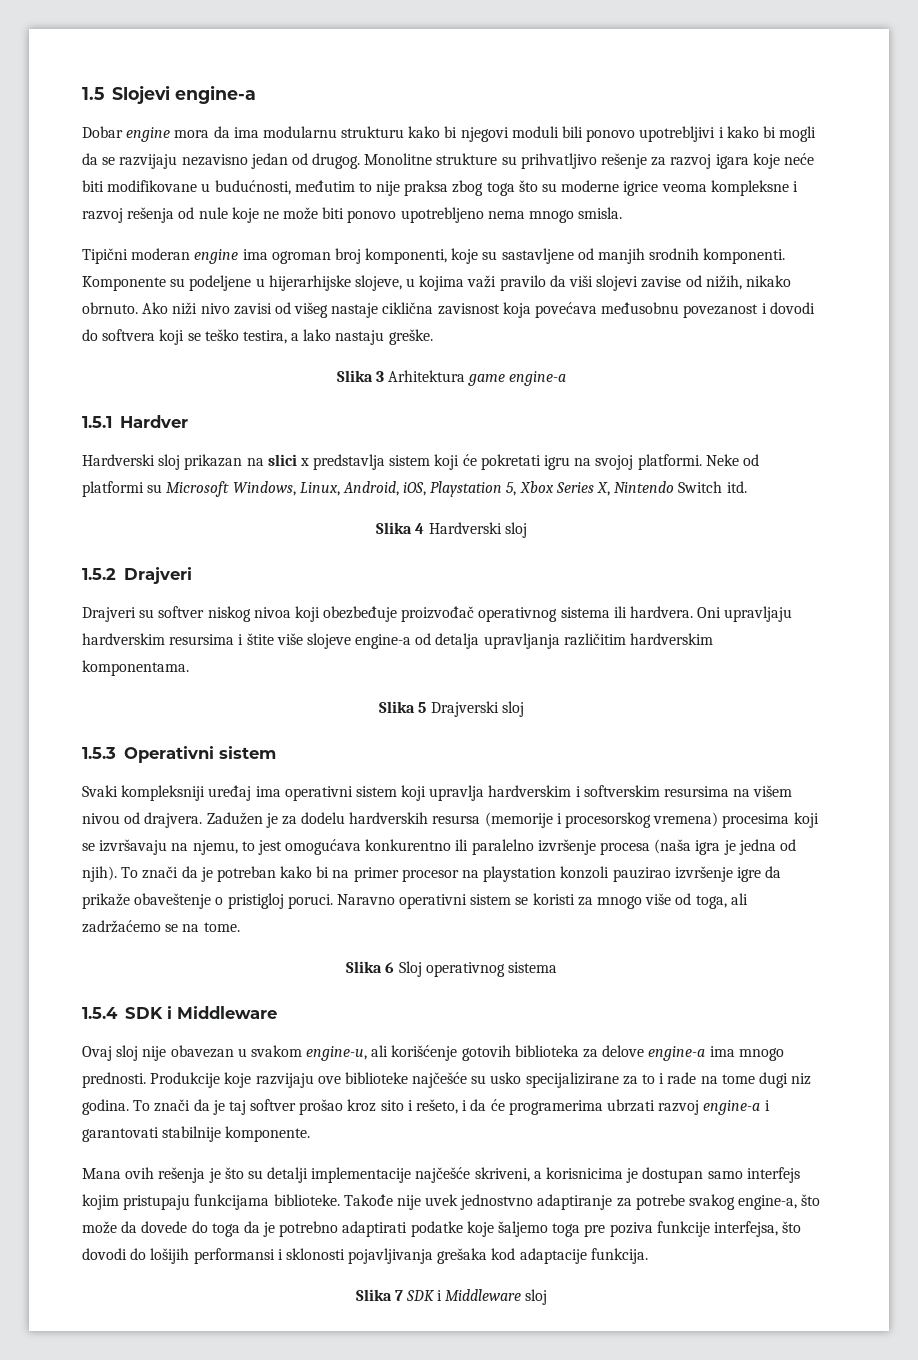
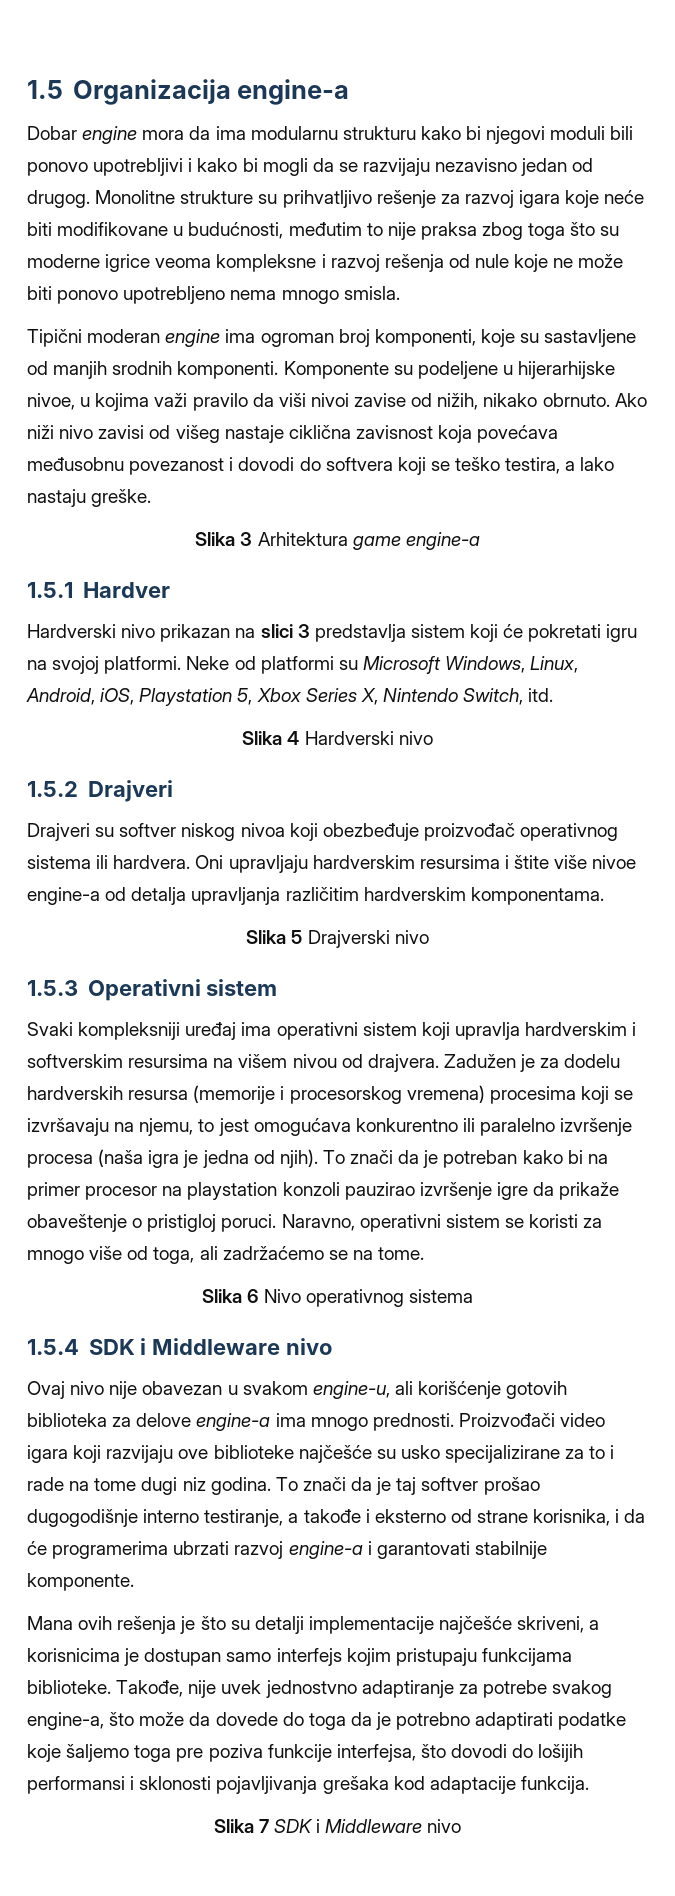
- 1.5 Slojevi engine-a
+ 1.5 Organizacija engine-a
- Komponente su podeljene u hijerarhijske slojeve, u kojima važi pravilo da viši slojevi zavise od nižih, nikako obrnuto.
+ Komponente su podeljene u hijerarhijske nivoe, u kojima važi pravilo da viši nivoi zavise od nižih, nikako obrnuto.
- Hardverski sloj prikazan na slici x predstavlja sistem koji će pokretati igru na svojoj platformi.
+ Hardverski nivo prikazan na slici 3 predstavlja sistem koji će pokretati igru na svojoj platformi.
- Neke od platformi su Microsoft Windows, Linux, Android, iOS, Playstation 5, Xbox Series X, Nintendo Switch itd.
+ Neke od platformi su Microsoft Windows, Linux, Android, iOS, Playstation 5, Xbox Series X, Nintendo Switch, itd.
- Slika 4 Hardverski sloj
+ Slika 4 Hardverski nivo
- Oni upravljaju hardverskim resursima i štite više slojeve engine-a od detalja upravljanja različitim hardverskim komponentama.
+ Oni upravljaju hardverskim resursima i štite više nivoe engine-a od detalja upravljanja različitim hardverskim komponentama.
- Slika 5 Drajverski sloj
+ Slika 5 Drajverski nivo
- Naravno operativni sistem se koristi za mnogo više od toga, ali zadržaćemo se na tome.
+ Naravno, operativni sistem se koristi za mnogo više od toga, ali zadržaćemo se na tome.
- Slika 6 Sloj operativnog sistema
+ Slika 6 Nivo operativnog sistema
- 1.5.4 SDK i Middleware
+ 1.5.4 SDK i Middleware nivo
- Ovaj sloj nije obavezan u svakom engine-u, ali korišćenje gotovih biblioteka za delove engine-a ima mnogo prednosti.
+ Ovaj nivo nije obavezan u svakom engine-u, ali korišćenje gotovih biblioteka za delove engine-a ima mnogo prednosti.
- Produkcije koje razvijaju ove biblioteke najčešće su usko specijalizirane za to i rade na tome dugi niz godina.
+ Proizvođači video igara koji razvijaju ove biblioteke najčešće su usko specijalizirane za to i rade na tome dugi niz godina.
- To znači da je taj softver prošao kroz sito i rešeto, i da će programerima ubrzati razvoj engine-a i garantovati stabilnije komponente.
+ To znači da je taj softver prošao dugogodišnje interno testiranje, a takođe i eksterno od strane korisnika, i da će programerima ubrzati razvoj engine-a i garantovati stabilnije komponente.
- Takođe nije uvek jednostvno adaptiranje za potrebe svakog engine-a, što može da dovede do toga da je potrebno adaptirati podatke koje šaljemo toga pre poziva funkcije interfejsa, što dovodi do lošijih performansi i sklonosti pojavljivanja grešaka kod adaptacije funkcija.
+ Takođe, nije uvek jednostvno adaptiranje za potrebe svakog engine-a, što može da dovede do toga da je potrebno adaptirati podatke koje šaljemo toga pre poziva funkcije interfejsa, što dovodi do lošijih performansi i sklonosti pojavljivanja grešaka kod adaptacije funkcija.
- Slika 7 SDK i Middleware sloj
+ Slika 7 SDK i Middleware nivo

